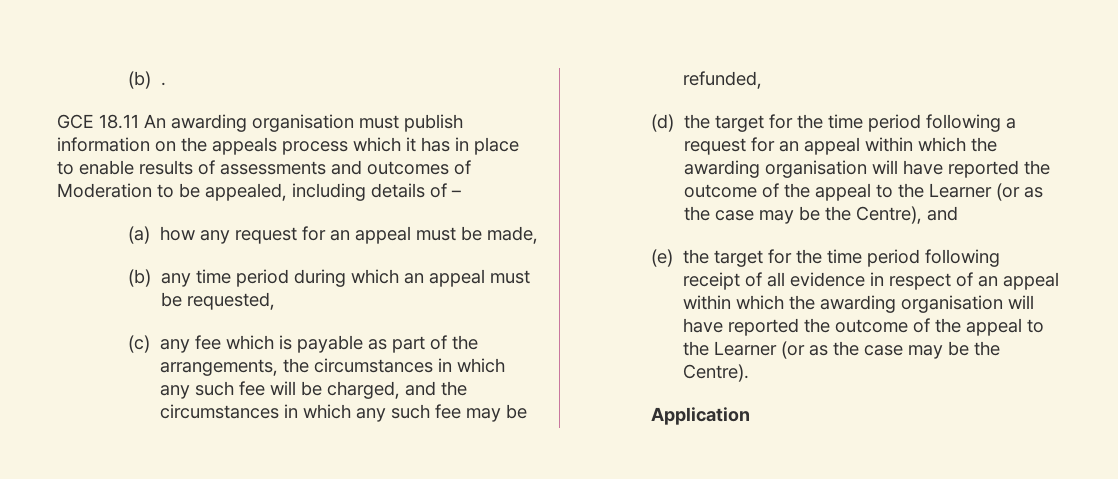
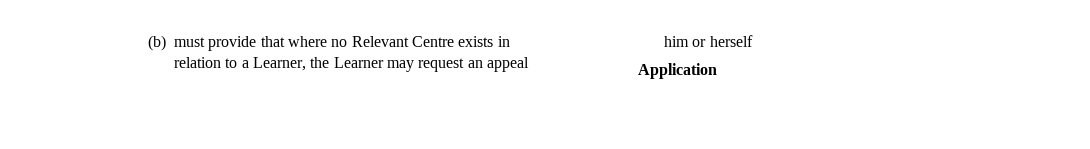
- (b) .
- GCE 18.11 An awarding organisation must publish information on the appeals process which it has in place to enable results of assessments and outcomes of Moderation to be appealed, including details of –
- (a) how any request for an appeal must be made,
- (b) any time period during which an appeal must be requested,
- (c) any fee which is payable as part of the arrangements, the circumstances in which any such fee will be charged, and the circumstances in which any such fee may be refunded,
- (d) the target for the time period following a request for an appeal within which the awarding organisation will have reported the outcome of the appeal to the Learner (or as the case may be the Centre), and
- (e) the target for the time period following receipt of all evidence in respect of an appeal within which the awarding organisation will have reported the outcome of the appeal to the Learner (or as the case may be the Centre).
+ (b) must provide that where no Relevant Centre exists in relation to a Learner, the Learner may request an appeal him or herself

